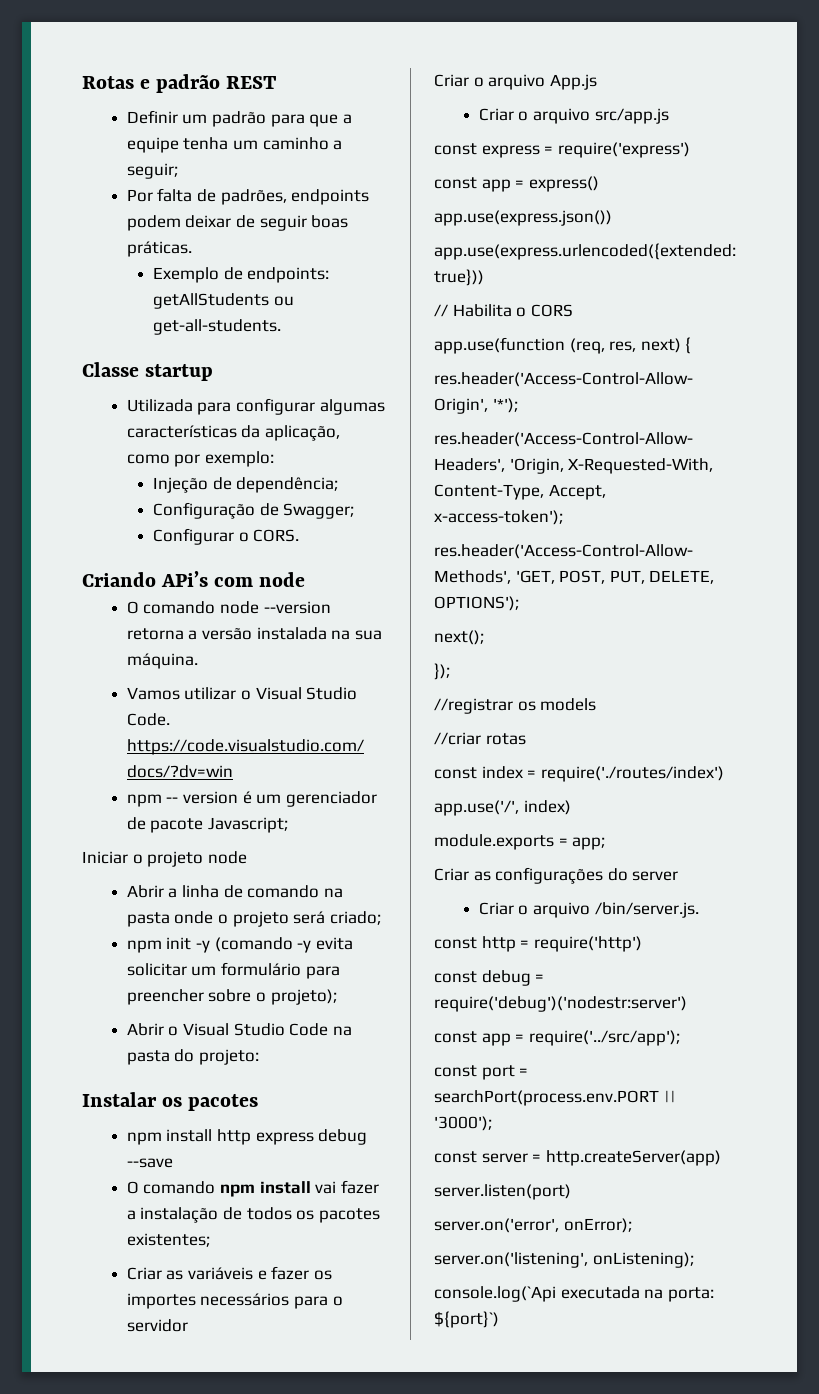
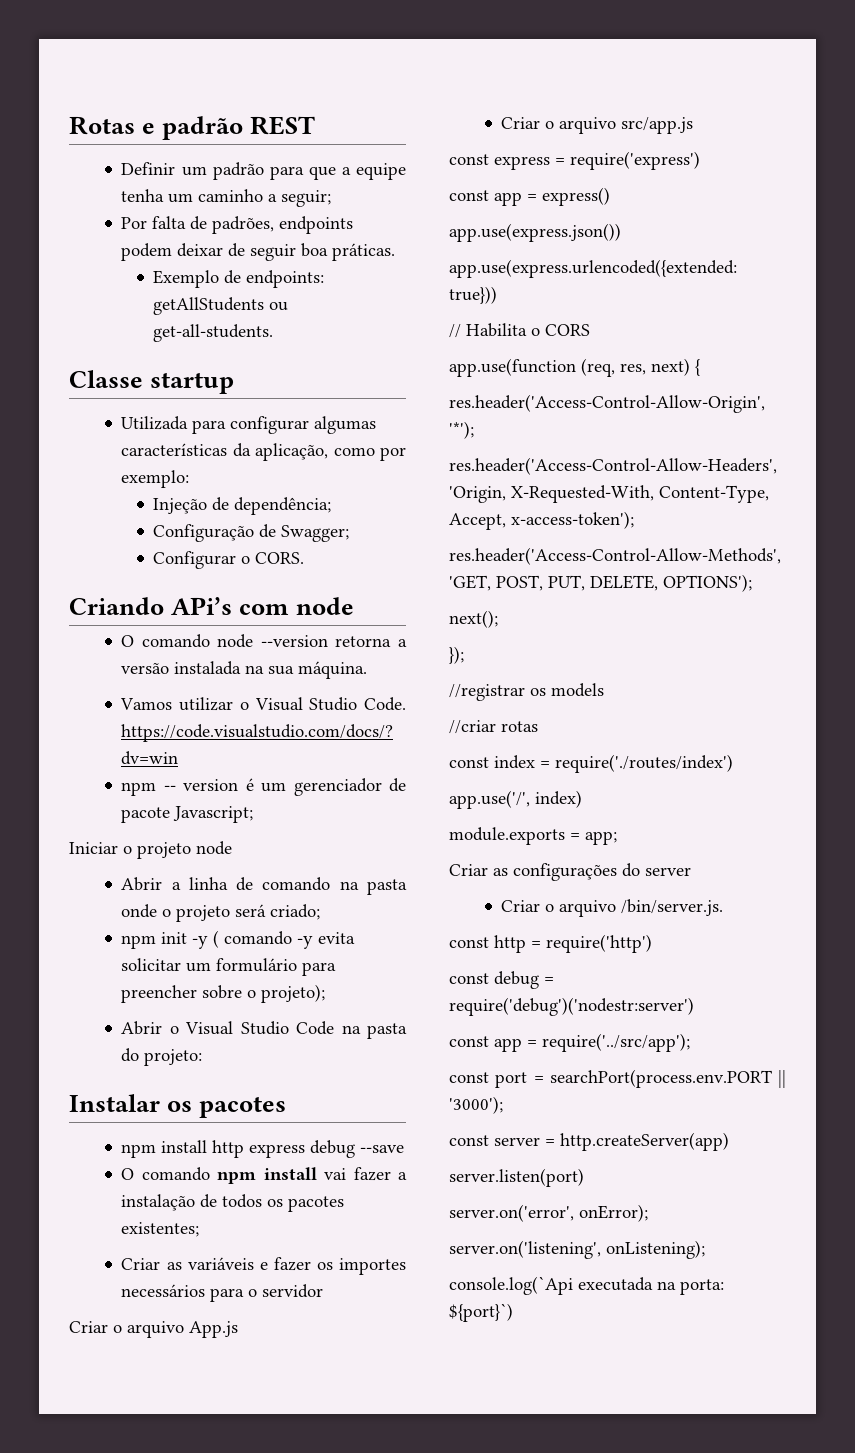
- Por falta de padrões, endpoints podem deixar de seguir boas práticas.
+ Por falta de padrões, endpoints podem deixar de seguir boa práticas.
- npm init -y (comando -y evita solicitar um formulário para preencher sobre o projeto);
+ npm init -y ( comando -y evita solicitar um formulário para preencher sobre o projeto);

